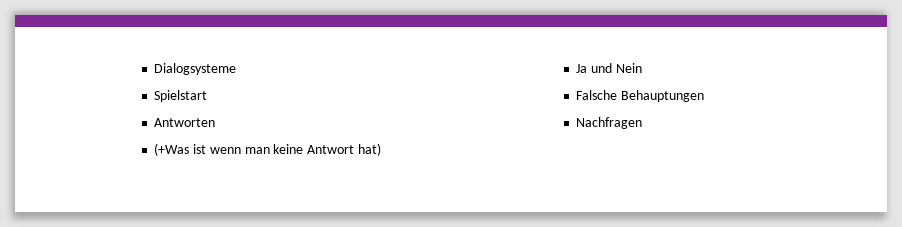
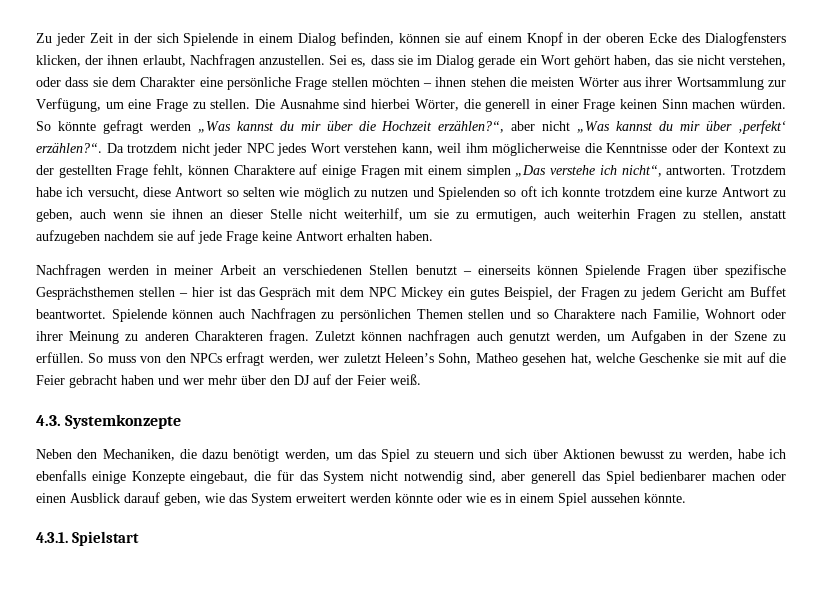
- Dialogsysteme
- Spielstart
- Antworten
- (+Was ist wenn man keine Antwort hat)
- Ja und Nein
- Falsche Behauptungen
- Nachfragen
+ Zu jeder Zeit in der sich Spielende in einem Dialog befinden, können sie auf einem Knopf in der oberen Ecke des Dialogfensters klicken, der ihnen erlaubt, Nachfragen anzustellen. Sei es, dass sie im Dialog gerade ein Wort gehört haben, das sie nicht verstehen, oder dass sie dem Charakter eine persönliche Frage stellen möchten – ihnen stehen die meisten Wörter aus ihrer Wortsammlung zur Verfügung, um eine Frage zu stellen. Die Ausnahme sind hierbei Wörter, die generell in einer Frage keinen Sinn machen würden. So könnte gefragt werden „Was kannst du mir über die Hochzeit erzählen?“, aber nicht „Was kannst du mir über ‚perfekt‘ erzählen?“. Da trotzdem nicht jeder NPC jedes Wort verstehen kann, weil ihm möglicherweise die Kenntnisse oder der Kontext zu der gestellten Frage fehlt, können Charaktere auf einige Fragen mit einem simplen „Das verstehe ich nicht“, antworten. Trotzdem habe ich versucht, diese Antwort so selten wie möglich zu nutzen und Spielenden so oft ich konnte trotzdem eine kurze Antwort zu geben, auch wenn sie ihnen an dieser Stelle nicht weiterhilf, um sie zu ermutigen, auch weiterhin Fragen zu stellen, anstatt aufzugeben nachdem sie auf jede Frage keine Antwort erhalten haben.
+ Nachfragen werden in meiner Arbeit an verschiedenen Stellen benutzt – einerseits können Spielende Fragen über spezifische Gesprächsthemen stellen – hier ist das Gespräch mit dem NPC Mickey ein gutes Beispiel, der Fragen zu jedem Gericht am Buffet beantwortet. Spielende können auch Nachfragen zu persönlichen Themen stellen und so Charaktere nach Familie, Wohnort oder ihrer Meinung zu anderen Charakteren fragen. Zuletzt können nachfragen auch genutzt werden, um Aufgaben in der Szene zu erfüllen. So muss von den NPCs erfragt werden, wer zuletzt Heleen’s Sohn, Matheo gesehen hat, welche Geschenke sie mit auf die Feier gebracht haben und wer mehr über den DJ auf der Feier weiß.
+ 4.3. Systemkonzepte
+ Neben den Mechaniken, die dazu benötigt werden, um das Spiel zu steuern und sich über Aktionen bewusst zu werden, habe ich ebenfalls einige Konzepte eingebaut, die für das System nicht notwendig sind, aber generell das Spiel bedienbarer machen oder einen Ausblick darauf geben, wie das System erweitert werden könnte oder wie es in einem Spiel aussehen könnte.
+ 4.3.1. Spielstart

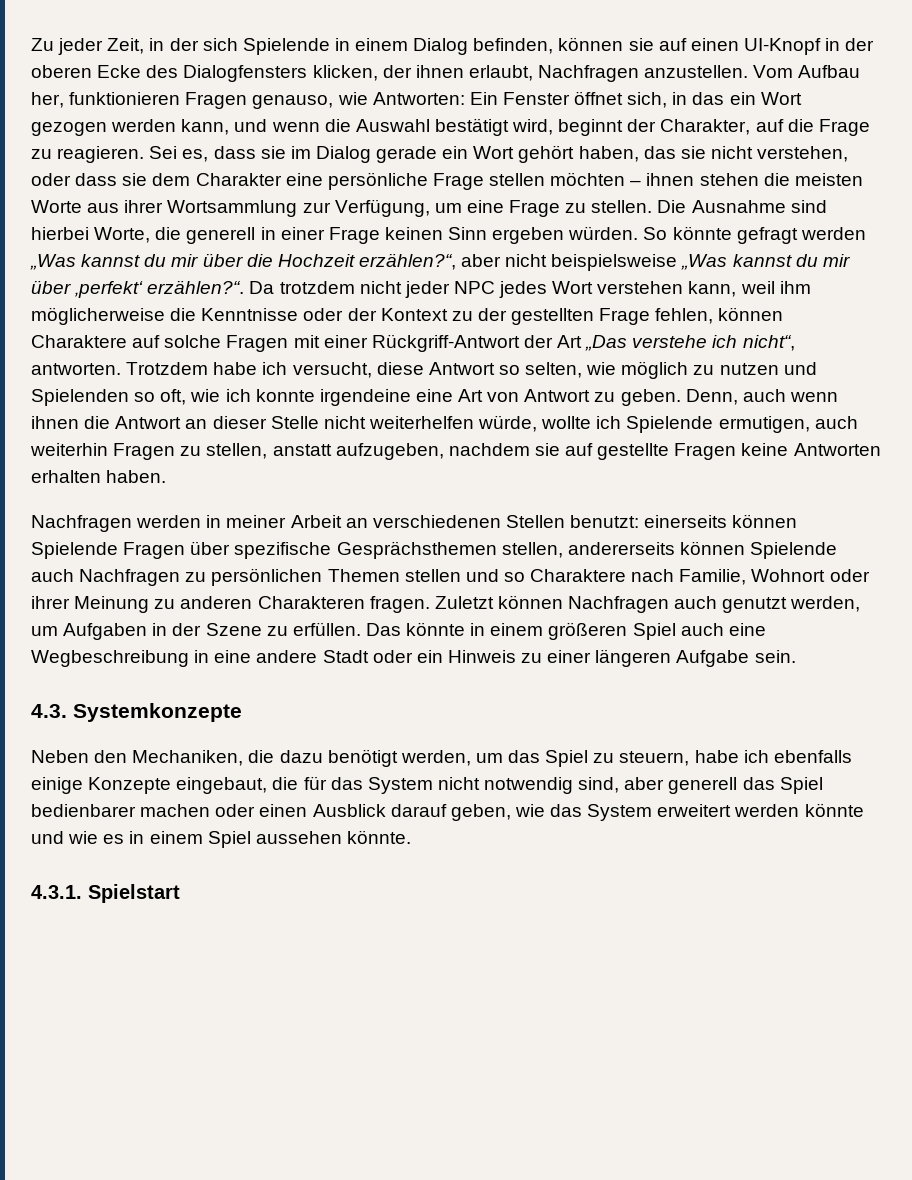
- Zu jeder Zeit in der sich Spielende in einem Dialog befinden, können sie auf einem Knopf in der oberen Ecke des Dialogfensters klicken, der ihnen erlaubt, Nachfragen anzustellen.
+ Zu jeder Zeit, in der sich Spielende in einem Dialog befinden, können sie auf einen UI-Knopf in der oberen Ecke des Dialogfensters klicken, der ihnen erlaubt, Nachfragen anzustellen.
+ Vom Aufbau her, funktionieren Fragen genauso, wie Antworten: Ein Fenster öffnet sich, in das ein Wort gezogen werden kann, und wenn die Auswahl bestätigt wird, beginnt der Charakter, auf die Frage zu reagieren.
- Sei es, dass sie im Dialog gerade ein Wort gehört haben, das sie nicht verstehen, oder dass sie dem Charakter eine persönliche Frage stellen möchten – ihnen stehen die meisten Wörter aus ihrer Wortsammlung zur Verfügung, um eine Frage zu stellen.
+ Sei es, dass sie im Dialog gerade ein Wort gehört haben, das sie nicht verstehen, oder dass sie dem Charakter eine persönliche Frage stellen möchten – ihnen stehen die meisten Worte aus ihrer Wortsammlung zur Verfügung, um eine Frage zu stellen.
- Die Ausnahme sind hierbei Wörter, die generell in einer Frage keinen Sinn machen würden.
+ Die Ausnahme sind hierbei Worte, die generell in einer Frage keinen Sinn ergeben würden.
- So könnte gefragt werden „Was kannst du mir über die Hochzeit erzählen?“, aber nicht „Was kannst du mir über ‚perfekt‘ erzählen?“.
+ So könnte gefragt werden „Was kannst du mir über die Hochzeit erzählen?“, aber nicht beispielsweise „Was kannst du mir über ‚perfekt‘ erzählen?“.
- Da trotzdem nicht jeder NPC jedes Wort verstehen kann, weil ihm möglicherweise die Kenntnisse oder der Kontext zu der gestellten Frage fehlt, können Charaktere auf einige Fragen mit einem simplen „Das verstehe ich nicht“, antworten.
+ Da trotzdem nicht jeder NPC jedes Wort verstehen kann, weil ihm möglicherweise die Kenntnisse oder der Kontext zu der gestellten Frage fehlen, können Charaktere auf solche Fragen mit einer Rückgriff-Antwort der Art „Das verstehe ich nicht“, antworten.
- Trotzdem habe ich versucht, diese Antwort so selten wie möglich zu nutzen und Spielenden so oft ich konnte trotzdem eine kurze Antwort zu geben, auch wenn sie ihnen an dieser Stelle nicht weiterhilf, um sie zu ermutigen, auch weiterhin Fragen zu stellen, anstatt aufzugeben nachdem sie auf jede Frage keine Antwort erhalten haben.
+ Trotzdem habe ich versucht, diese Antwort so selten, wie möglich zu nutzen und Spielenden so oft, wie ich konnte irgendeine eine Art von Antwort zu geben. Denn, auch wenn ihnen die Antwort an dieser Stelle nicht weiterhelfen würde, wollte ich Spielende ermutigen, auch weiterhin Fragen zu stellen, anstatt aufzugeben, nachdem sie auf gestellte Fragen keine Antworten erhalten haben.
- Nachfragen werden in meiner Arbeit an verschiedenen Stellen benutzt – einerseits können Spielende Fragen über spezifische Gesprächsthemen stellen – hier ist das Gespräch mit dem NPC Mickey ein gutes Beispiel, der Fragen zu jedem Gericht am Buffet beantwortet. Spielende können auch Nachfragen zu persönlichen Themen stellen und so Charaktere nach Familie, Wohnort oder ihrer Meinung zu anderen Charakteren fragen.
+ Nachfragen werden in meiner Arbeit an verschiedenen Stellen benutzt: einerseits können Spielende Fragen über spezifische Gesprächsthemen stellen, andererseits können Spielende auch Nachfragen zu persönlichen Themen stellen und so Charaktere nach Familie, Wohnort oder ihrer Meinung zu anderen Charakteren fragen.
- Zuletzt können nachfragen auch genutzt werden, um Aufgaben in der Szene zu erfüllen.
+ Zuletzt können Nachfragen auch genutzt werden, um Aufgaben in der Szene zu erfüllen.
- So muss von den NPCs erfragt werden, wer zuletzt Heleen’s Sohn, Matheo gesehen hat, welche Geschenke sie mit auf die Feier gebracht haben und wer mehr über den DJ auf der Feier weiß.
+ Das könnte in einem größeren Spiel auch eine Wegbeschreibung in eine andere Stadt oder ein Hinweis zu einer längeren Aufgabe sein.
- Neben den Mechaniken, die dazu benötigt werden, um das Spiel zu steuern und sich über Aktionen bewusst zu werden, habe ich ebenfalls einige Konzepte eingebaut, die für das System nicht notwendig sind, aber generell das Spiel bedienbarer machen oder einen Ausblick darauf geben, wie das System erweitert werden könnte oder wie es in einem Spiel aussehen könnte.
+ Neben den Mechaniken, die dazu benötigt werden, um das Spiel zu steuern, habe ich ebenfalls einige Konzepte eingebaut, die für das System nicht notwendig sind, aber generell das Spiel bedienbarer machen oder einen Ausblick darauf geben, wie das System erweitert werden könnte und wie es in einem Spiel aussehen könnte.

